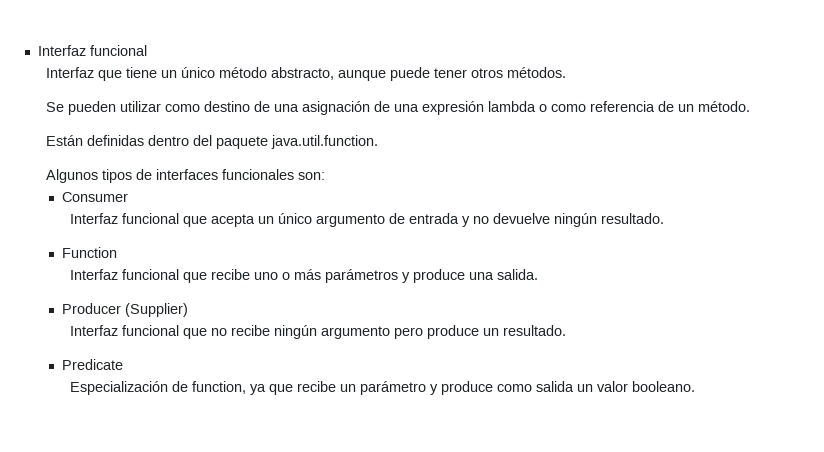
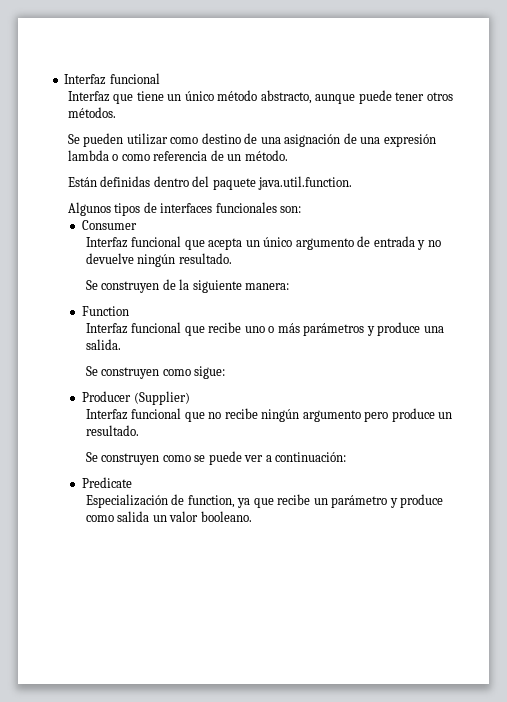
+ Se construyen de la siguiente manera:
+ Se construyen como sigue:
+ Se construyen como se puede ver a continuación:

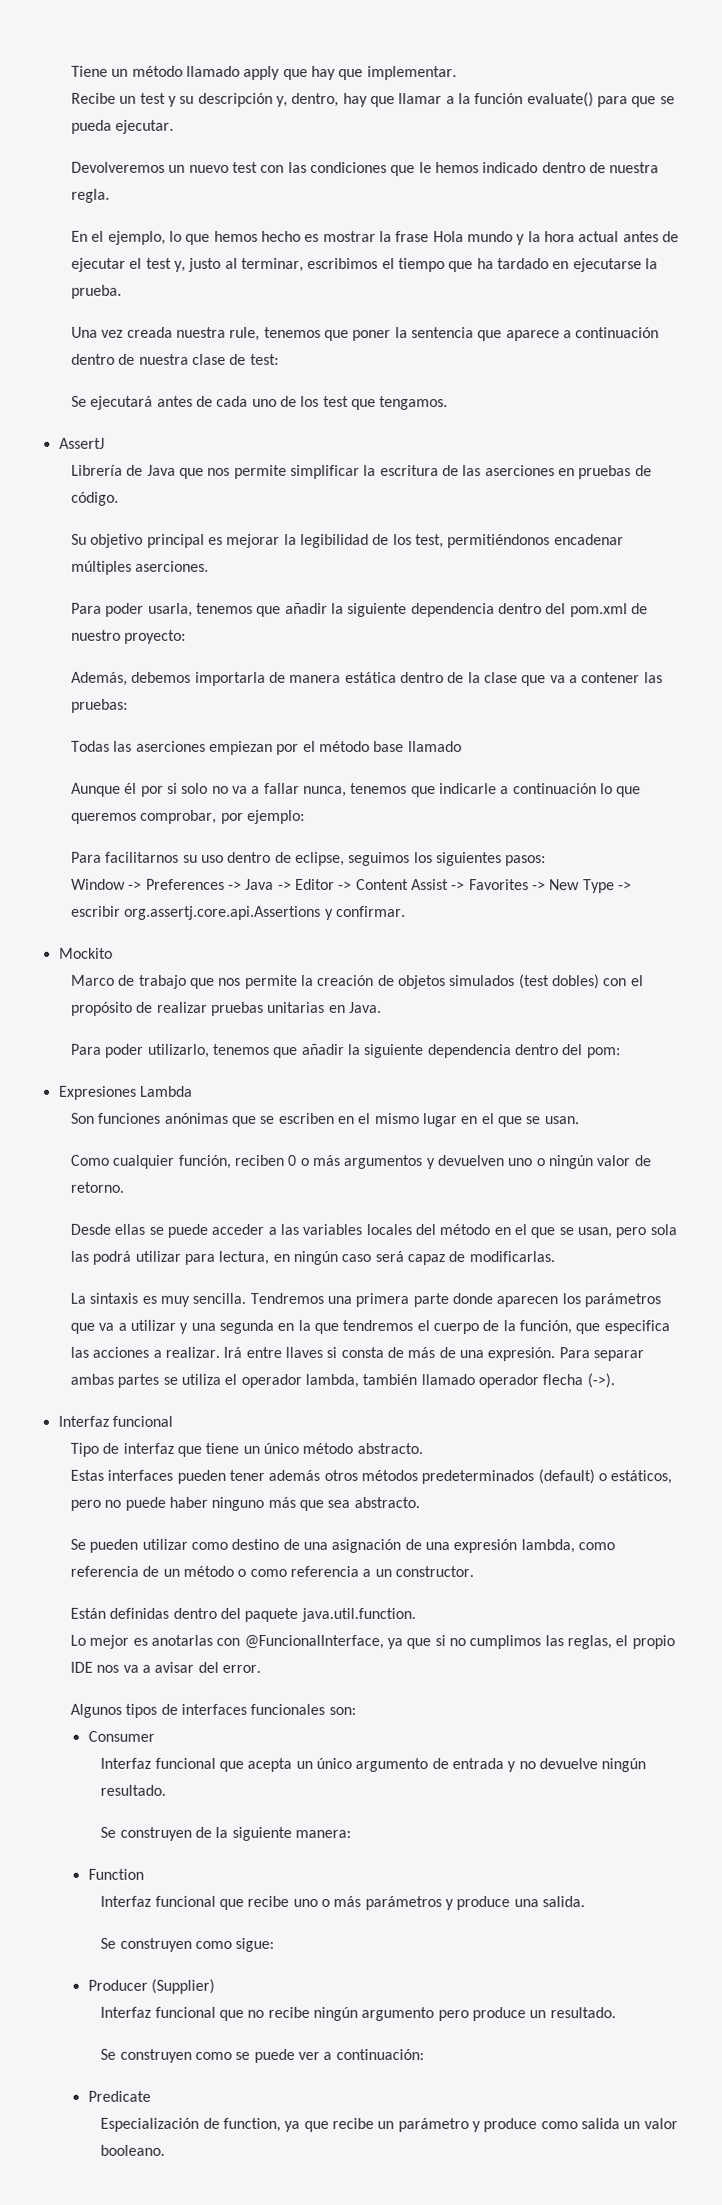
+ Tiene un método llamado apply que hay que implementar.
+ Recibe un test y su descripción y, dentro, hay que llamar a la función evaluate() para que se pueda ejecutar.
+ Devolveremos un nuevo test con las condiciones que le hemos indicado dentro de nuestra regla.
+ En el ejemplo, lo que hemos hecho es mostrar la frase Hola mundo y la hora actual antes de ejecutar el test y, justo al terminar, escribimos el tiempo que ha tardado en ejecutarse la prueba.
+ Una vez creada nuestra rule, tenemos que poner la sentencia que aparece a continuación dentro de nuestra clase de test:
+ Se ejecutará antes de cada uno de los test que tengamos.
+ AssertJ
+ Librería de Java que nos permite simplificar la escritura de las aserciones en pruebas de código.
+ Su objetivo principal es mejorar la legibilidad de los test, permitiéndonos encadenar múltiples aserciones.
+ Para poder usarla, tenemos que añadir la siguiente dependencia dentro del pom.xml de nuestro proyecto:
+ Además, debemos importarla de manera estática dentro de la clase que va a contener las pruebas:
+ Todas las aserciones empiezan por el método base llamado
+ Aunque él por si solo no va a fallar nunca, tenemos que indicarle a continuación lo que queremos comprobar, por ejemplo:
+ Para facilitarnos su uso dentro de eclipse, seguimos los siguientes pasos:
+ Window -> Preferences -> Java -> Editor -> Content Assist -> Favorites -> New Type -> escribir org.assertj.core.api.Assertions y confirmar.
+ Mockito
+ Marco de trabajo que nos permite la creación de objetos simulados (test dobles) con el propósito de realizar pruebas unitarias en Java.
+ Para poder utilizarlo, tenemos que añadir la siguiente dependencia dentro del pom:
+ Expresiones Lambda
+ Son funciones anónimas que se escriben en el mismo lugar en el que se usan.
+ Como cualquier función, reciben 0 o más argumentos y devuelven uno o ningún valor de retorno.
+ Desde ellas se puede acceder a las variables locales del método en el que se usan, pero sola las podrá utilizar para lectura, en ningún caso será capaz de modificarlas.
+ La sintaxis es muy sencilla. Tendremos una primera parte donde aparecen los parámetros que va a utilizar y una segunda en la que tendremos el cuerpo de la función, que especifica las acciones a realizar. Irá entre llaves si consta de más de una expresión. Para separar ambas partes se utiliza el operador lambda, también llamado operador flecha (->).
- Interfaz que tiene un único método abstracto, aunque puede tener otros métodos.
+ Tipo de interfaz que tiene un único método abstracto.
+ Estas interfaces pueden tener además otros métodos predeterminados (default) o estáticos, pero no puede haber ninguno más que sea abstracto.
- Se pueden utilizar como destino de una asignación de una expresión lambda o como referencia de un método.
+ Se pueden utilizar como destino de una asignación de una expresión lambda, como referencia de un método o como referencia a un constructor.
+ Lo mejor es anotarlas con @FuncionalInterface, ya que si no cumplimos las reglas, el propio IDE nos va a avisar del error.

